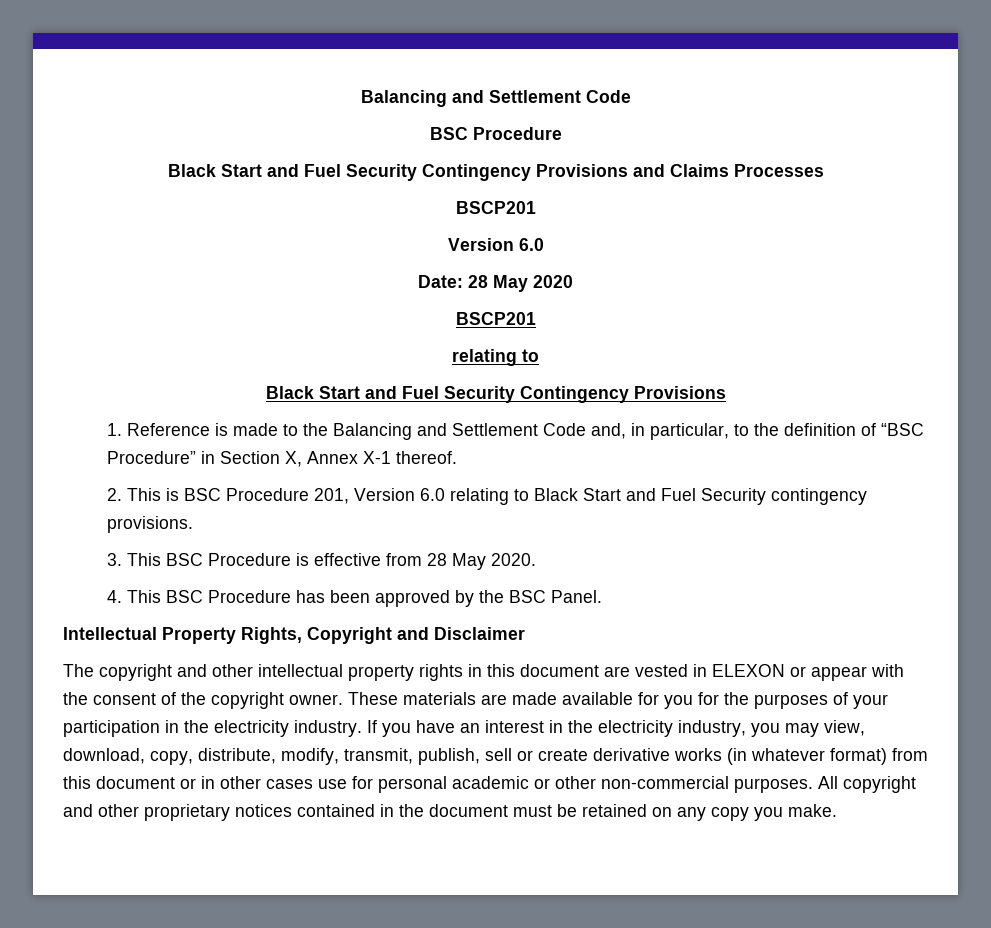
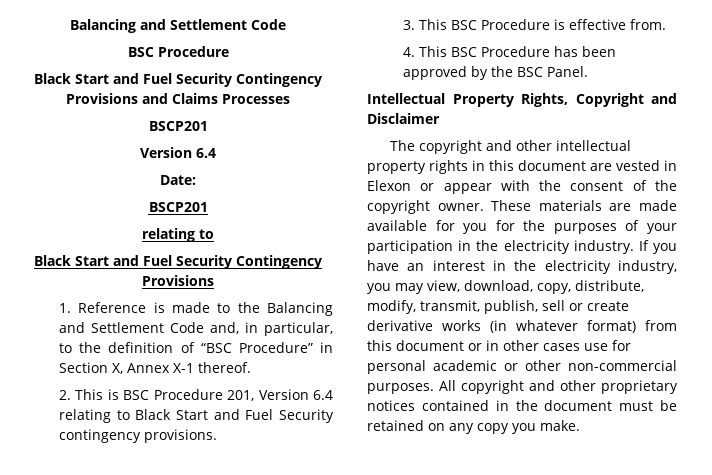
  Black Start and Fuel Security Contingency Provisions and Claims Processes
  BSCP201
- Version 6.0
+ Version 6.4
- Date: 28 May 2020
+ Date:
- 2. This is BSC Procedure 201, Version 6.0 relating to Black Start and Fuel Security contingency provisions.
+ 2. This is BSC Procedure 201, Version 6.4 relating to Black Start and Fuel Security contingency provisions.
- 3. This BSC Procedure is effective from 28 May 2020.
+ 3. This BSC Procedure is effective from.
- The copyright and other intellectual property rights in this document are vested in ELEXON or appear with the consent of the copyright owner.
+ The copyright and other intellectual property rights in this document are vested in Elexon or appear with the consent of the copyright owner.

